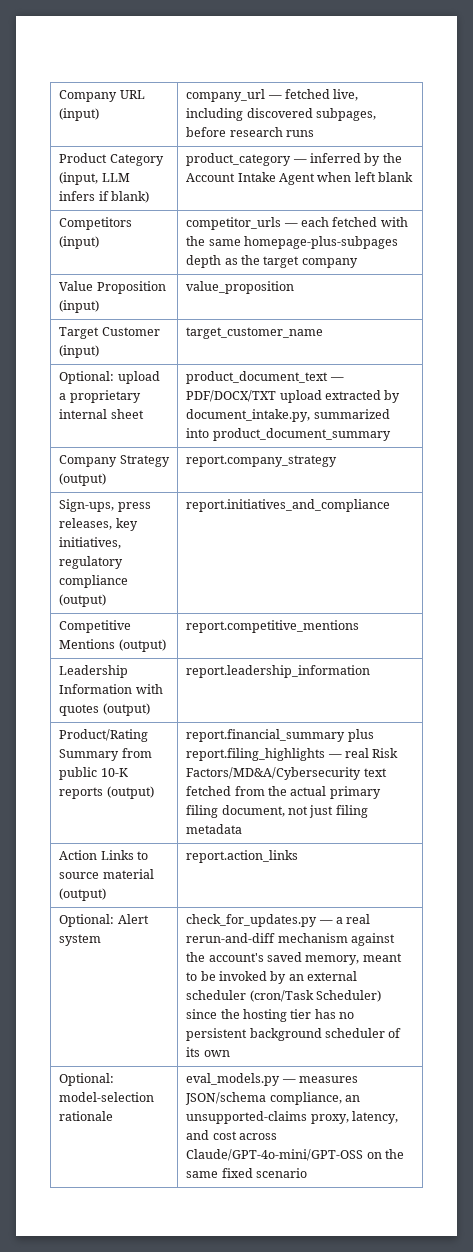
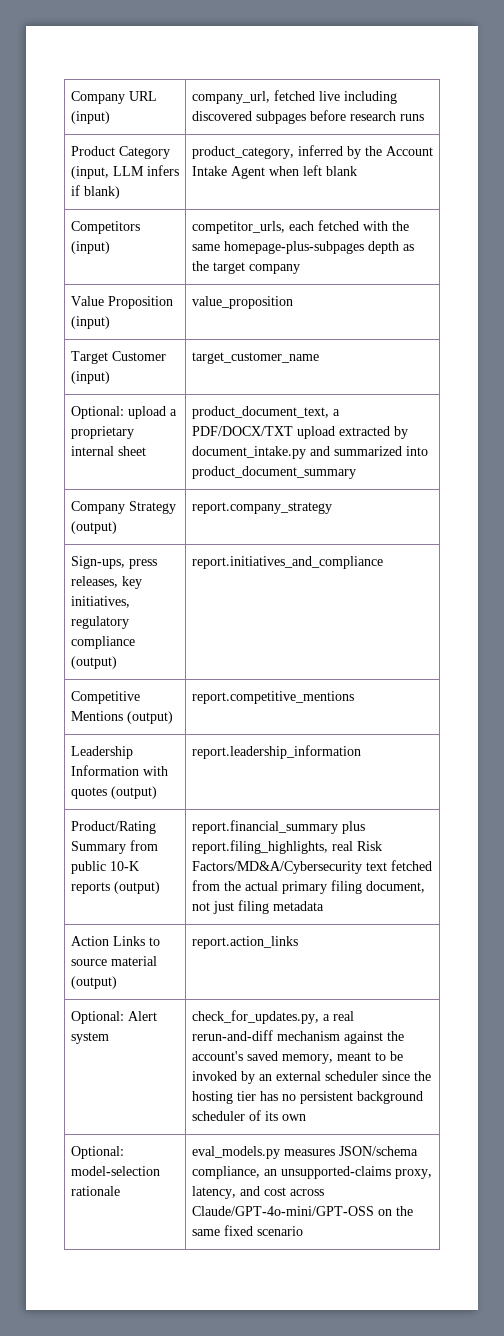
- Company URL (input) | company_url — fetched live, including discovered subpages, before research runs
+ Company URL (input) | company_url, fetched live including discovered subpages before research runs
- Product Category (input, LLM infers if blank) | product_category — inferred by the Account Intake Agent when left blank
+ Product Category (input, LLM infers if blank) | product_category, inferred by the Account Intake Agent when left blank
- Competitors (input) | competitor_urls — each fetched with the same homepage-plus-subpages depth as the target company
+ Competitors (input) | competitor_urls, each fetched with the same homepage-plus-subpages depth as the target company
- Optional: upload a proprietary internal sheet | product_document_text — PDF/DOCX/TXT upload extracted by document_intake.py, summarized into product_document_summary
+ Optional: upload a proprietary internal sheet | product_document_text, a PDF/DOCX/TXT upload extracted by document_intake.py and summarized into product_document_summary
- Product/Rating Summary from public 10-K reports (output) | report.financial_summary plus report.filing_highlights — real Risk Factors/MD&A/Cybersecurity text fetched from the actual primary filing document, not just filing metadata
+ Product/Rating Summary from public 10-K reports (output) | report.financial_summary plus report.filing_highlights, real Risk Factors/MD&A/Cybersecurity text fetched from the actual primary filing document, not just filing metadata
- Optional: Alert system | check_for_updates.py — a real rerun-and-diff mechanism against the account's saved memory, meant to be invoked by an external scheduler (cron/Task Scheduler) since the hosting tier has no persistent background scheduler of its own
+ Optional: Alert system | check_for_updates.py, a real rerun-and-diff mechanism against the account's saved memory, meant to be invoked by an external scheduler since the hosting tier has no persistent background scheduler of its own
- Optional: model-selection rationale | eval_models.py — measures JSON/schema compliance, an unsupported-claims proxy, latency, and cost across Claude/GPT-4o-mini/GPT-OSS on the same fixed scenario
+ Optional: model-selection rationale | eval_models.py measures JSON/schema compliance, an unsupported-claims proxy, latency, and cost across Claude/GPT-4o-mini/GPT-OSS on the same fixed scenario

